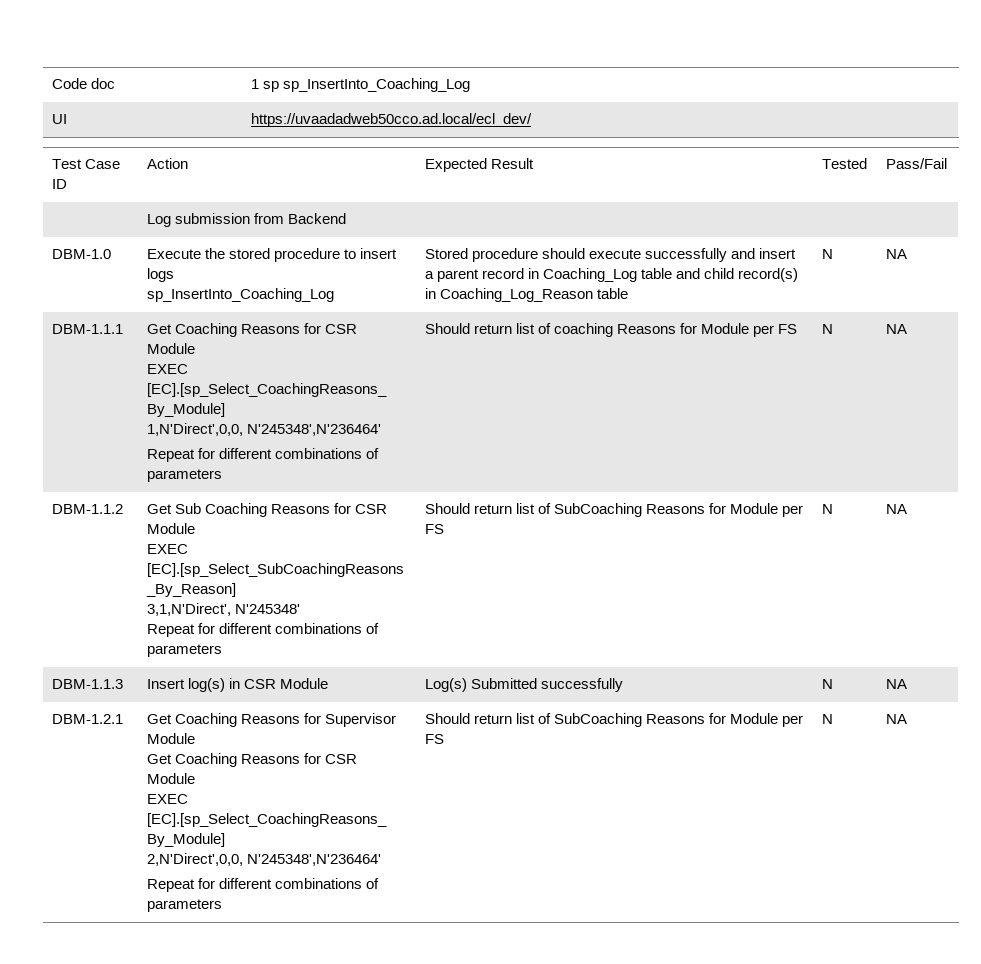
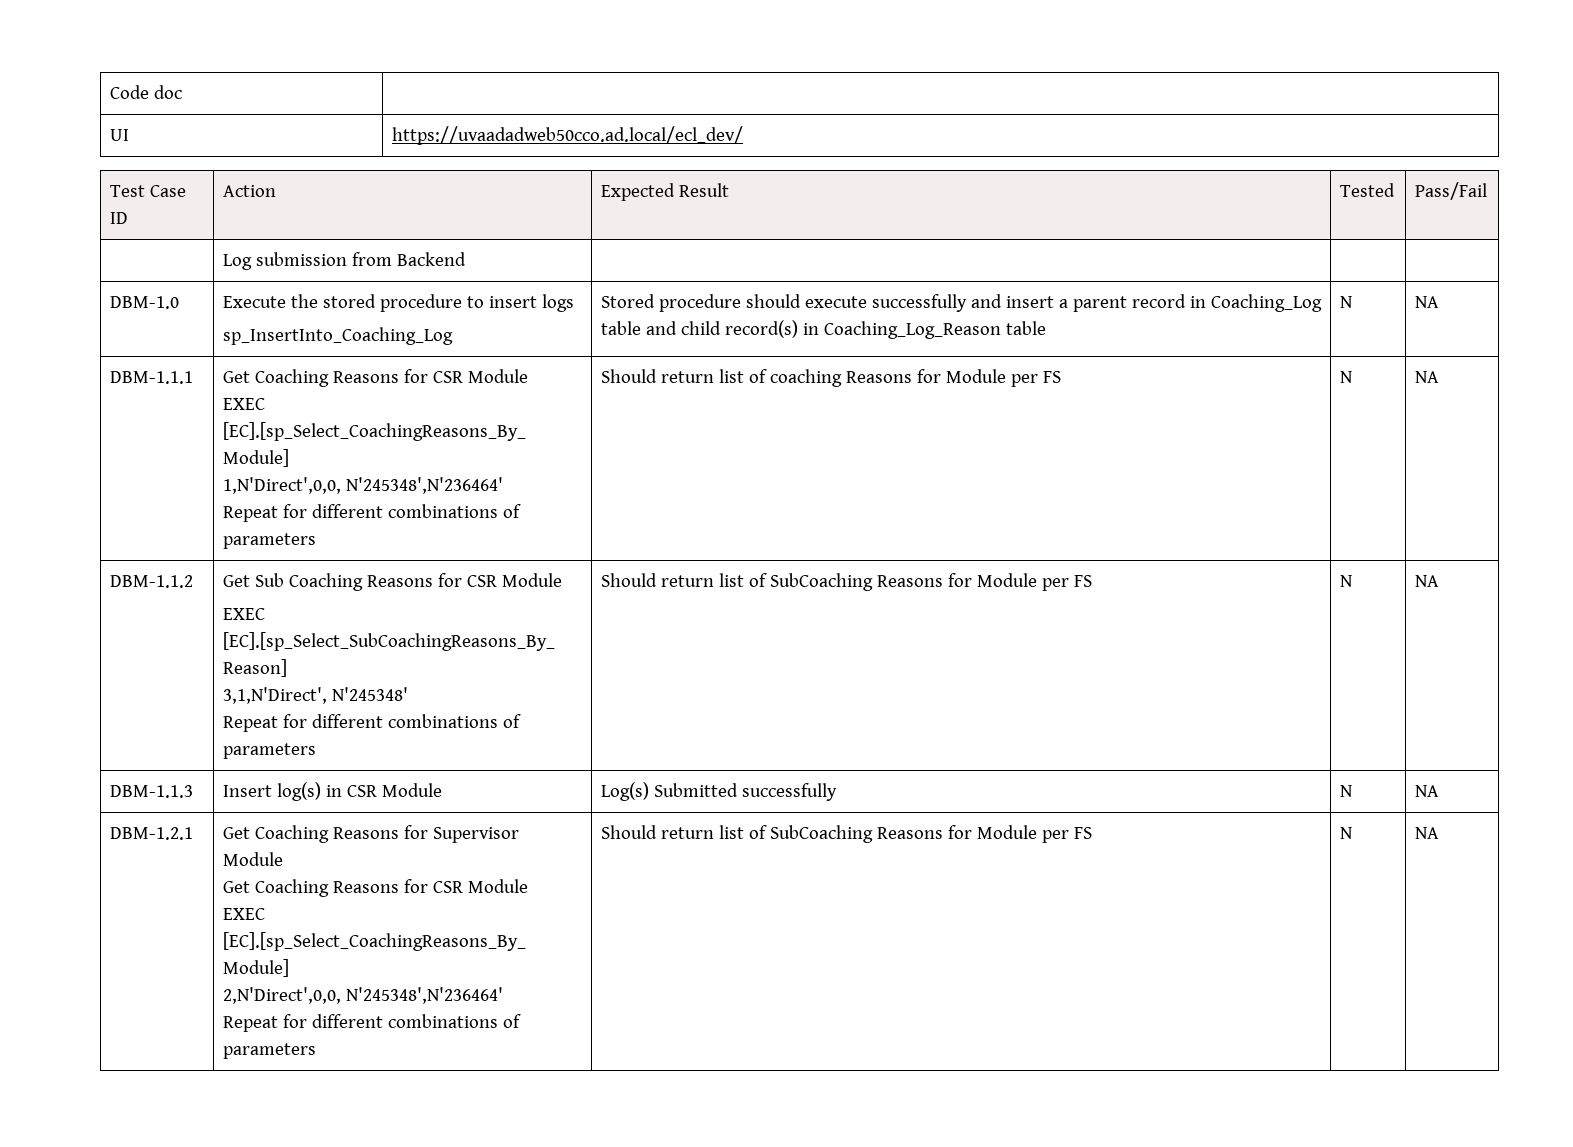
- Code doc | 1 sp sp_InsertInto_Coaching_Log
+ Code doc |

